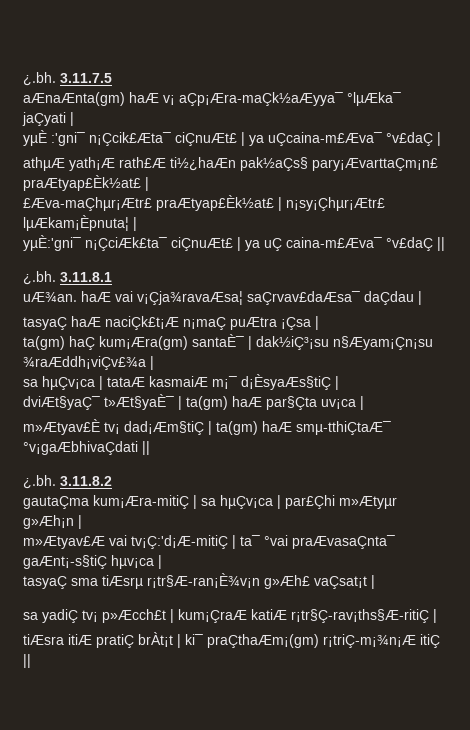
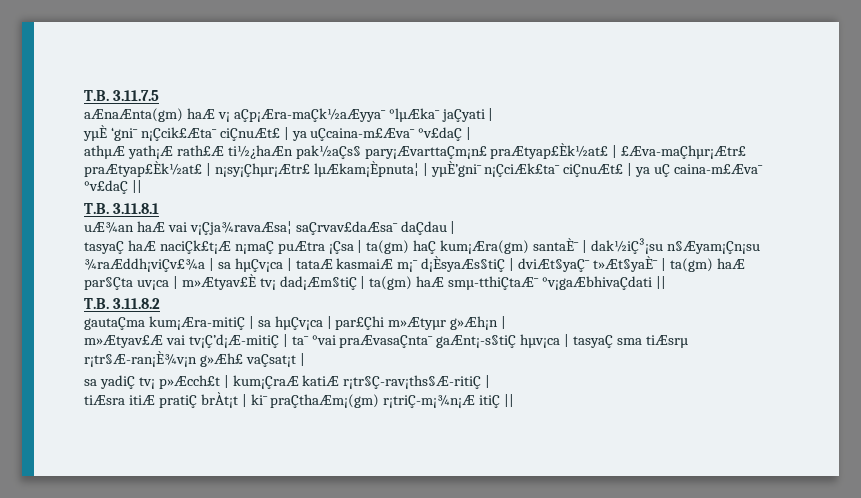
- ¿.bh. 3.11.7.5
+ T.B. 3.11.7.5
- yµÈ :'gni¯ n¡Çcik£Æta¯ ciÇnuÆt£ | ya uÇcaina-m£Æva¯ °v£daÇ |
+ yµÈ ‘gni¯ n¡Çcik£Æta¯ ciÇnuÆt£ | ya uÇcaina-m£Æva¯ °v£daÇ |
- athµÆ yath¡Æ rath£Æ ti½¿haÆn pak½aÇs§ pary¡ÆvarttaÇm¡n£ praÆtyap£Èk½at£ |
- £Æva-maÇhµr¡Ætr£ praÆtyap£Èk½at£ | n¡sy¡Çhµr¡Ætr£ lµÆkam¡Èpnuta¦ |
- yµÈ:'gni¯ n¡ÇciÆk£ta¯ ciÇnuÆt£ | ya uÇ caina-m£Æva¯ °v£daÇ ||
+ athµÆ yath¡Æ rath£Æ ti½¿haÆn pak½aÇs§ pary¡ÆvarttaÇm¡n£ praÆtyap£Èk½at£ | £Æva-maÇhµr¡Ætr£ praÆtyap£Èk½at£ | n¡sy¡Çhµr¡Ætr£ lµÆkam¡Èpnuta¦ | yµÈ’gni¯ n¡ÇciÆk£ta¯ ciÇnuÆt£ | ya uÇ caina-m£Æva¯ °v£daÇ ||
- ¿.bh. 3.11.8.1
+ T.B. 3.11.8.1
- uÆ¾an. haÆ vai v¡Çja¾ravaÆsa¦ saÇrvav£daÆsa¯ daÇdau |
+ uÆ¾an haÆ vai v¡Çja¾ravaÆsa¦ saÇrvav£daÆsa¯ daÇdau |
- tasyaÇ haÆ naciÇk£t¡Æ n¡maÇ puÆtra ¡Çsa |
- ta(gm) haÇ kum¡Æra(gm) santaÈ¯ | dak½iÇ³¡su n§Æyam¡Çn¡su ¾raÆddh¡viÇv£¾a |
- sa hµÇv¡ca | tataÆ kasmaiÆ m¡¯ d¡ÈsyaÆs§tiÇ |
- dviÆt§yaÇ¯ t»Æt§yaÈ¯ | ta(gm) haÆ par§Çta uv¡ca |
- m»Ætyav£È tv¡ dad¡Æm§tiÇ | ta(gm) haÆ smµ-tthiÇtaÆ¯ °v¡gaÆbhivaÇdati ||
+ tasyaÇ haÆ naciÇk£t¡Æ n¡maÇ puÆtra ¡Çsa | ta(gm) haÇ kum¡Æra(gm) santaÈ¯ | dak½iÇ³¡su n§Æyam¡Çn¡su ¾raÆddh¡viÇv£¾a | sa hµÇv¡ca | tataÆ kasmaiÆ m¡¯ d¡ÈsyaÆs§tiÇ | dviÆt§yaÇ¯ t»Æt§yaÈ¯ | ta(gm) haÆ par§Çta uv¡ca | m»Ætyav£È tv¡ dad¡Æm§tiÇ | ta(gm) haÆ smµ-tthiÇtaÆ¯ °v¡gaÆbhivaÇdati ||
- ¿.bh. 3.11.8.2
+ T.B. 3.11.8.2
- m»Ætyav£Æ vai tv¡Ç:'d¡Æ-mitiÇ | ta¯ °vai praÆvasaÇnta¯ gaÆnt¡-s§tiÇ hµv¡ca |
- tasyaÇ sma tiÆsrµ r¡tr§Æ-ran¡È¾v¡n g»Æh£ vaÇsat¡t |
+ m»Ætyav£Æ vai tv¡Ç’d¡Æ-mitiÇ | ta¯ °vai praÆvasaÇnta¯ gaÆnt¡-s§tiÇ hµv¡ca | tasyaÇ sma tiÆsrµ r¡tr§Æ-ran¡È¾v¡n g»Æh£ vaÇsat¡t |

